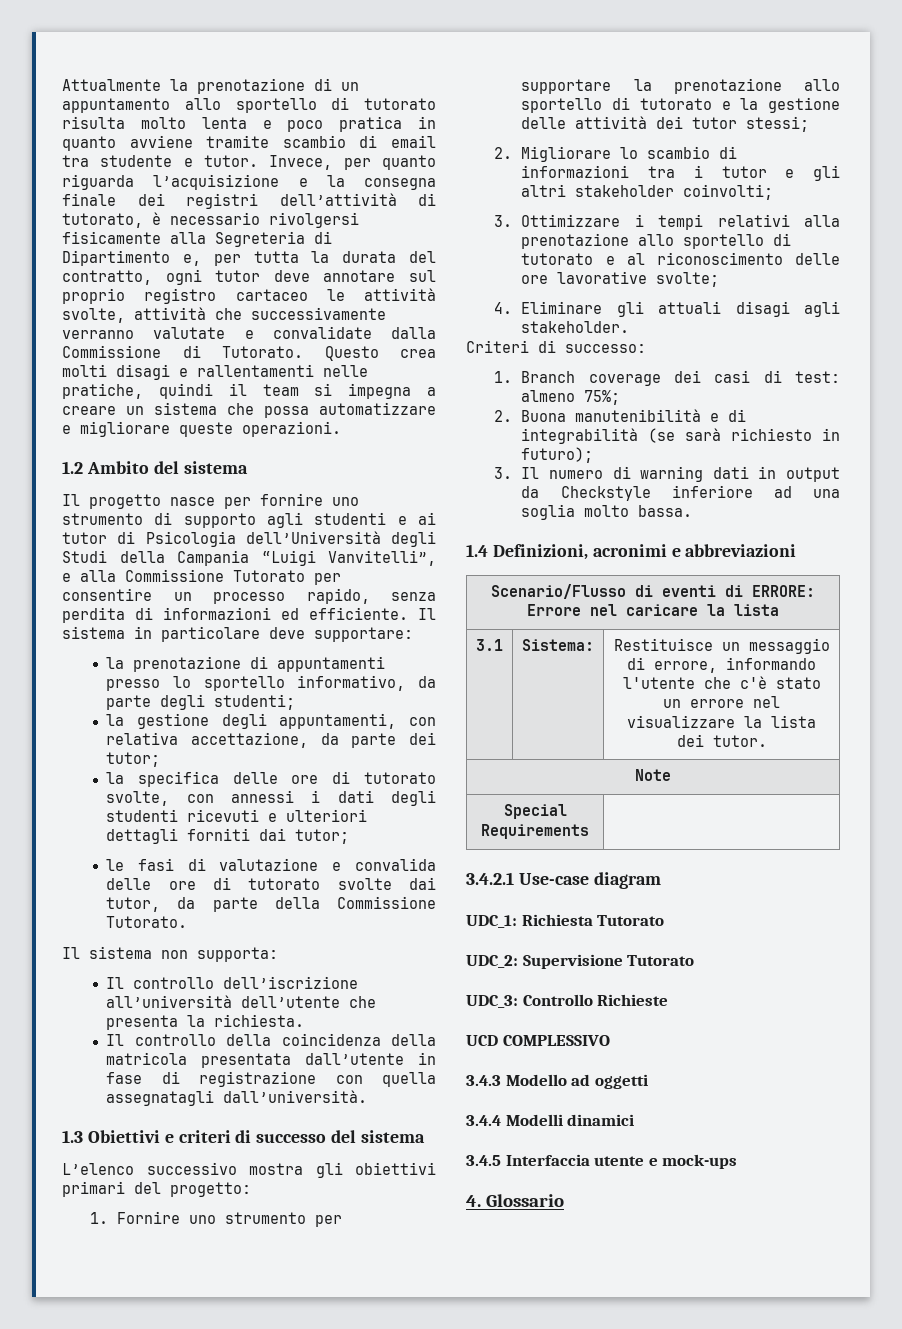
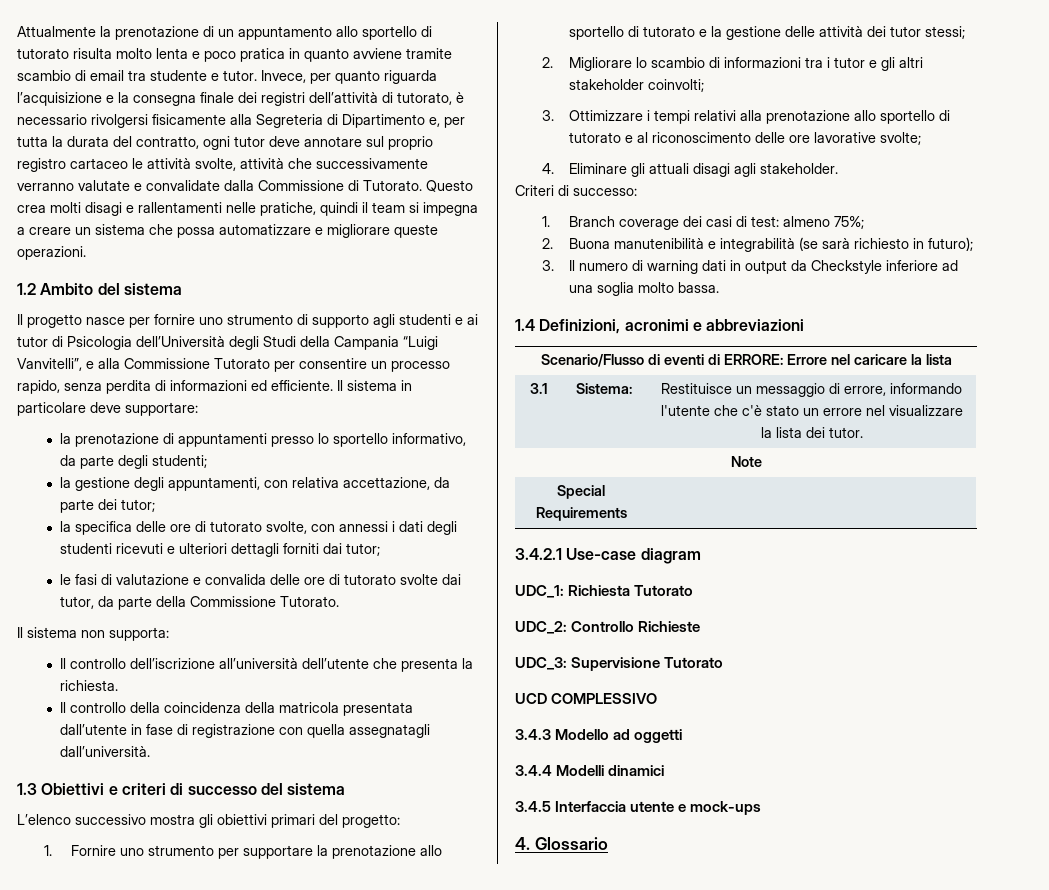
- 2. Buona manutenibilità e di integrabilità (se sarà richiesto in futuro);
+ 2. Buona manutenibilità e integrabilità (se sarà richiesto in futuro);
- UDC_2: Supervisione Tutorato
+ UDC_2: Controllo Richieste
+ UDC_3: Supervisione Tutorato
- UDC_3: Controllo Richieste

